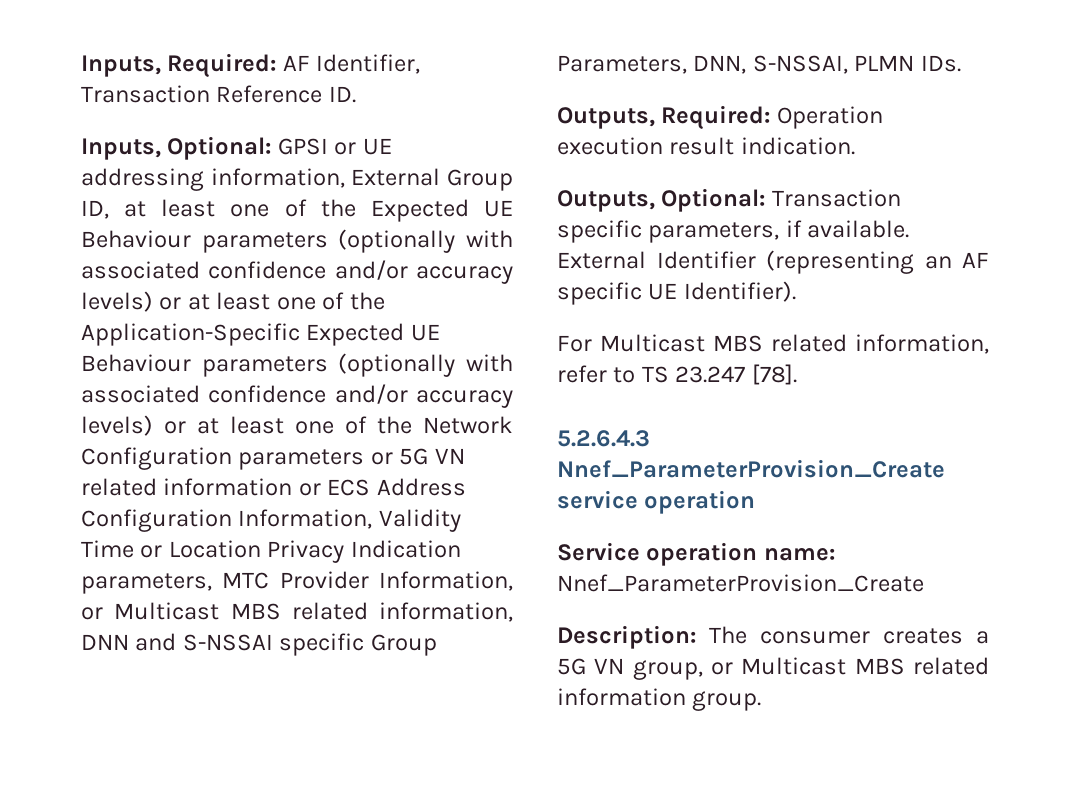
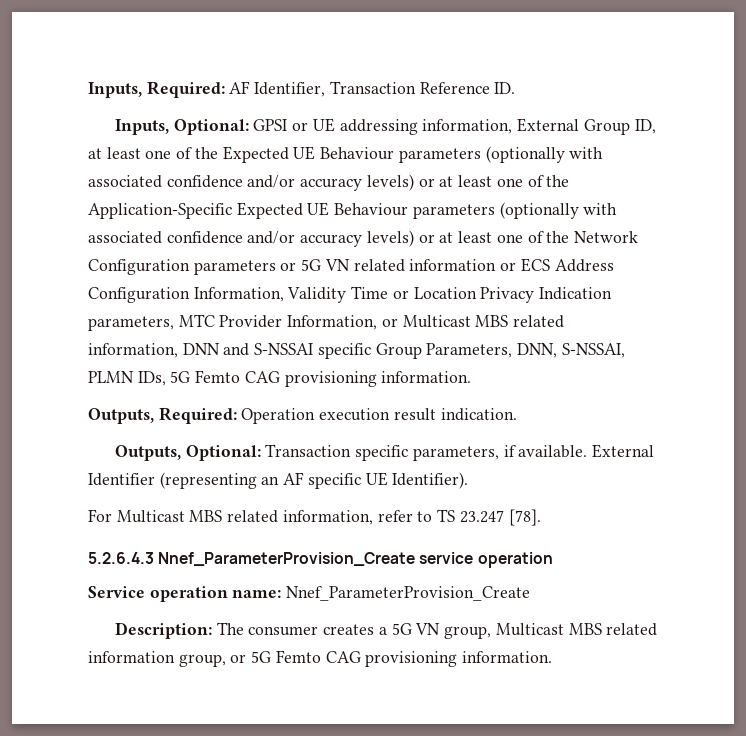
- GPSI or UE addressing information, External Group ID, at least one of the Expected UE Behaviour parameters (optionally with associated confidence and/or accuracy levels) or at least one of the Application-Specific Expected UE Behaviour parameters (optionally with associated confidence and/or accuracy levels) or at least one of the Network Configuration parameters or 5G VN related information or ECS Address Configuration Information, Validity Time or Location Privacy Indication parameters, MTC Provider Information, or Multicast MBS related information, DNN and S-NSSAI specific Group Parameters, DNN, S-NSSAI, PLMN IDs.
+ GPSI or UE addressing information, External Group ID, at least one of the Expected UE Behaviour parameters (optionally with associated confidence and/or accuracy levels) or at least one of the Application-Specific Expected UE Behaviour parameters (optionally with associated confidence and/or accuracy levels) or at least one of the Network Configuration parameters or 5G VN related information or ECS Address Configuration Information, Validity Time or Location Privacy Indication parameters, MTC Provider Information, or Multicast MBS related information, DNN and S-NSSAI specific Group Parameters, DNN, S-NSSAI, PLMN IDs, 5G Femto CAG provisioning information.
- Description: The consumer creates a 5G VN group, or Multicast MBS related information group.
+ Description: The consumer creates a 5G VN group, Multicast MBS related information group, or 5G Femto CAG provisioning information.

